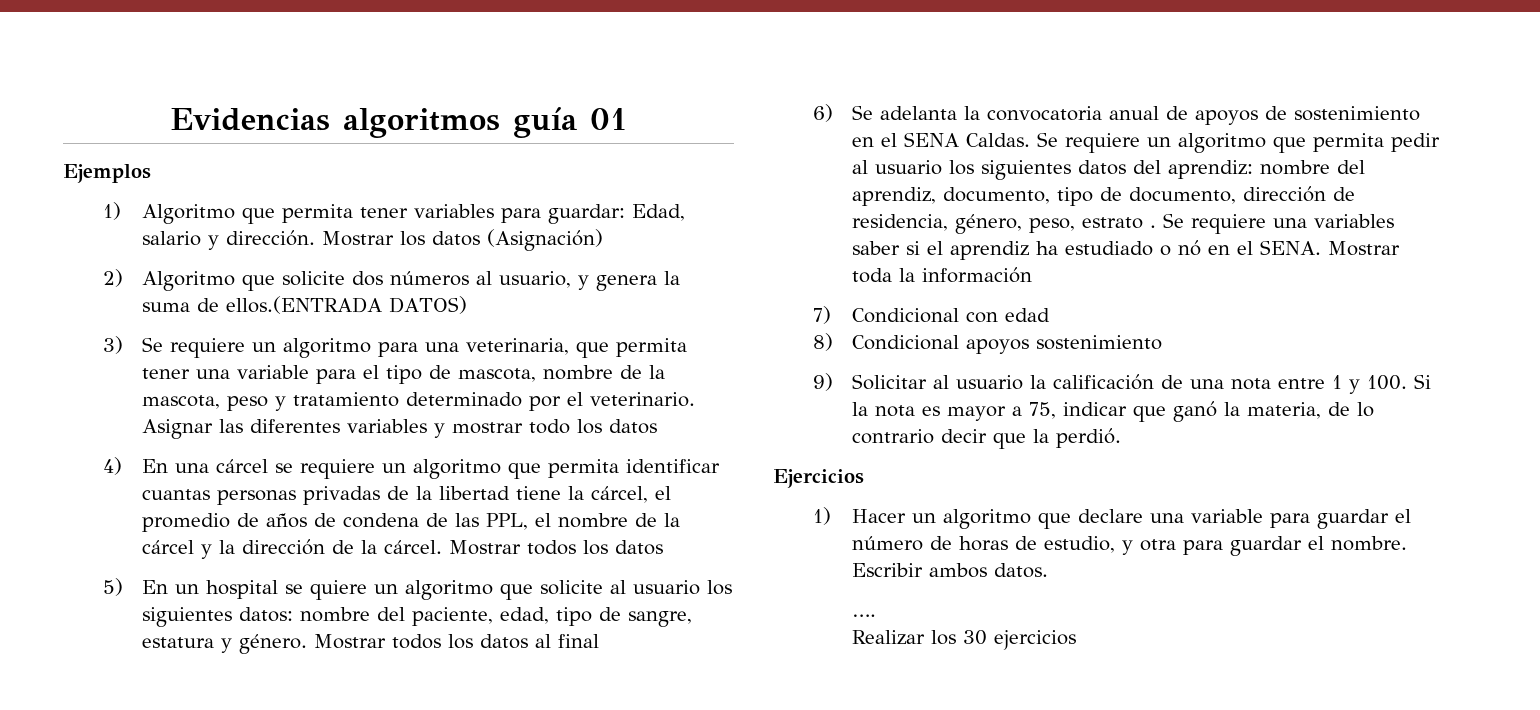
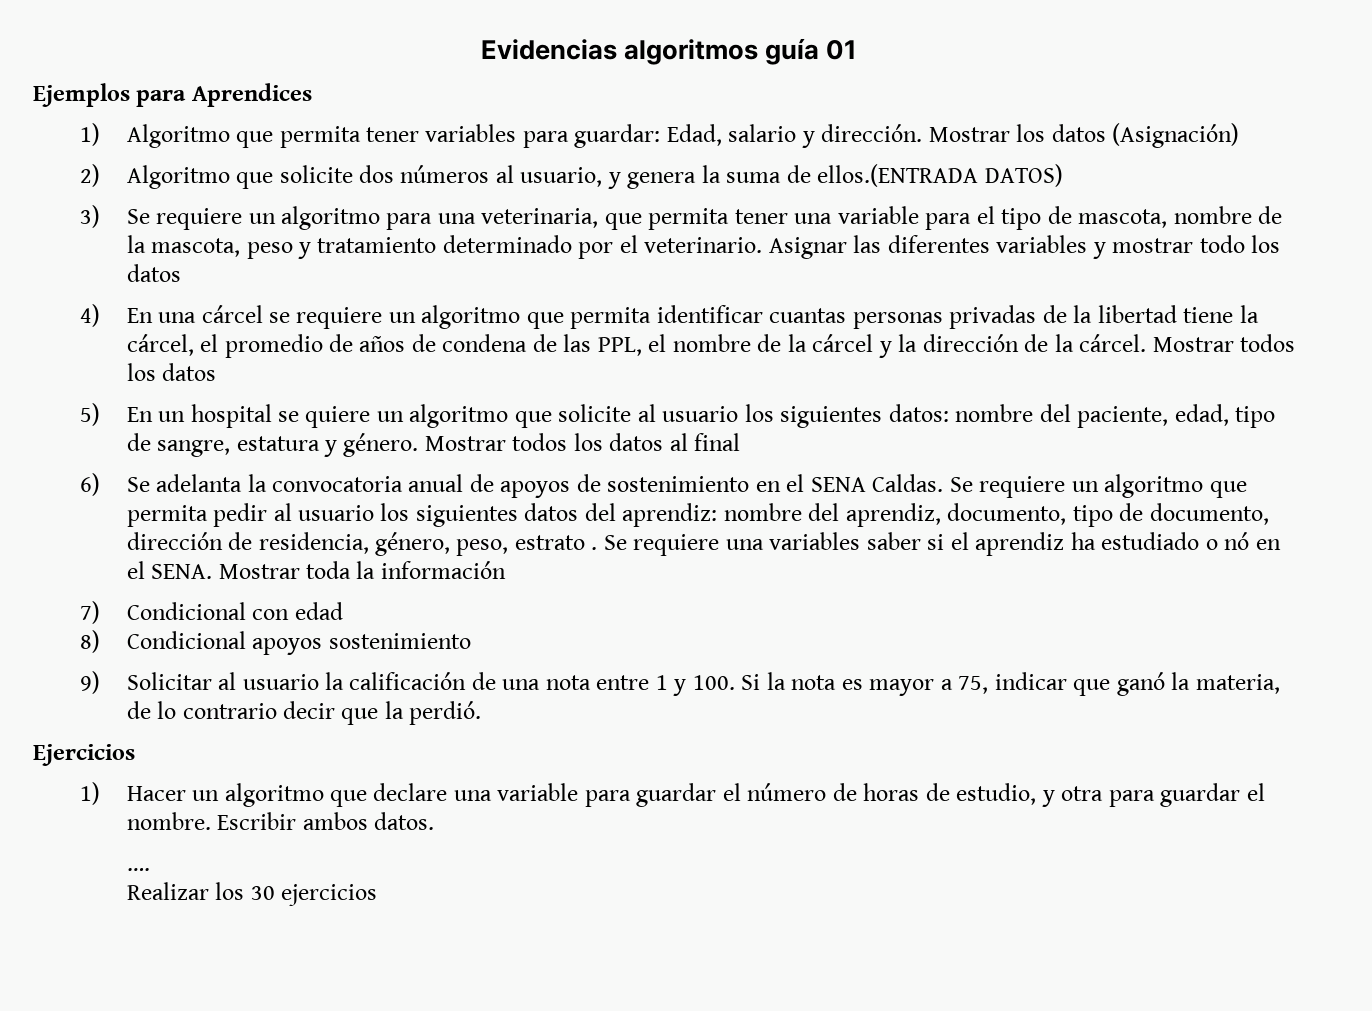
- Ejemplos
+ Ejemplos para Aprendices

